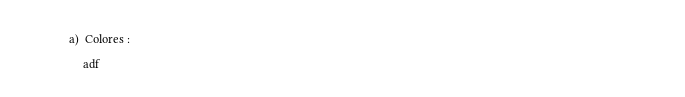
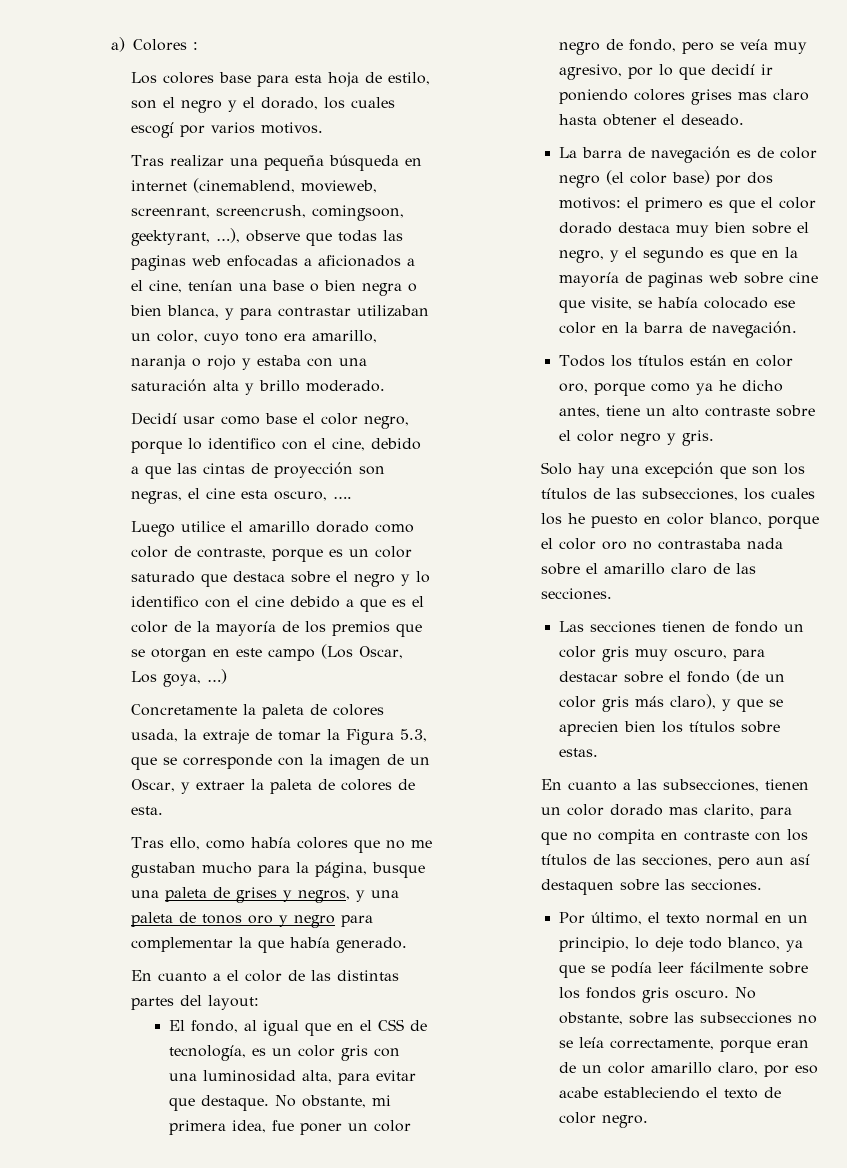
- adf
+ Los colores base para esta hoja de estilo, son el negro y el dorado, los cuales escogí por varios motivos.
+ Tras realizar una pequeña búsqueda en internet (cinemablend, movieweb, screenrant, screencrush, comingsoon, geektyrant, …), observe que todas las paginas web enfocadas a aficionados a el cine, tenían una base o bien negra o bien blanca, y para contrastar utilizaban un color, cuyo tono era amarillo, naranja o rojo y estaba con una saturación alta y brillo moderado.
+ Decidí usar como base el color negro, porque lo identifico con el cine, debido a que las cintas de proyección son negras, el cine esta oscuro, ….
+ Luego utilice el amarillo dorado como color de contraste, porque es un color saturado que destaca sobre el negro y lo identifico con el cine debido a que es el color de la mayoría de los premios que se otorgan en este campo (Los Oscar, Los goya, …)
+ Concretamente la paleta de colores usada, la extraje de tomar la Figura 5.3, que se corresponde con la imagen de un Oscar, y extraer la paleta de colores de esta.
+ Tras ello, como había colores que no me gustaban mucho para la página, busque una paleta de grises y negros, y una paleta de tonos oro y negro para complementar la que había generado.
+ En cuanto a el color de las distintas partes del layout:
+ El fondo, al igual que en el CSS de tecnología, es un color gris con una luminosidad alta, para evitar que destaque. No obstante, mi primera idea, fue poner un color negro de fondo, pero se veía muy agresivo, por lo que decidí ir poniendo colores grises mas claro hasta obtener el deseado.
+ La barra de navegación es de color negro (el color base) por dos motivos: el primero es que el color dorado destaca muy bien sobre el negro, y el segundo es que en la mayoría de paginas web sobre cine que visite, se había colocado ese color en la barra de navegación.
+ Todos los títulos están en color oro, porque como ya he dicho antes, tiene un alto contraste sobre el color negro y gris.
+ Solo hay una excepción que son los títulos de las subsecciones, los cuales los he puesto en color blanco, porque el color oro no contrastaba nada sobre el amarillo claro de las secciones.
+ Las secciones tienen de fondo un color gris muy oscuro, para destacar sobre el fondo (de un color gris más claro), y que se aprecien bien los títulos sobre estas.
+ En cuanto a las subsecciones, tienen un color dorado mas clarito, para que no compita en contraste con los títulos de las secciones, pero aun así destaquen sobre las secciones.
+ Por último, el texto normal en un principio, lo deje todo blanco, ya que se podía leer fácilmente sobre los fondos gris oscuro. No obstante, sobre las subsecciones no se leía correctamente, porque eran de un color amarillo claro, por eso acabe estableciendo el texto de color negro.

